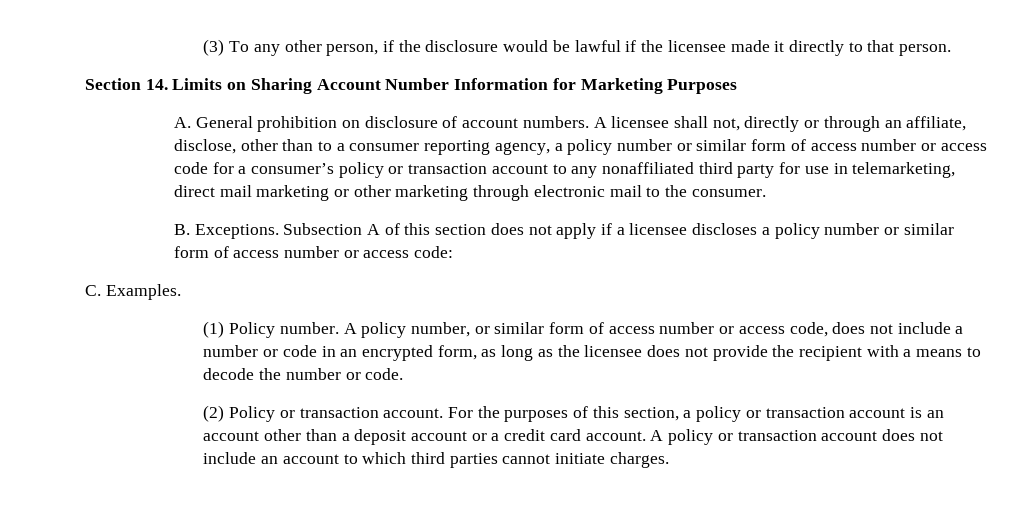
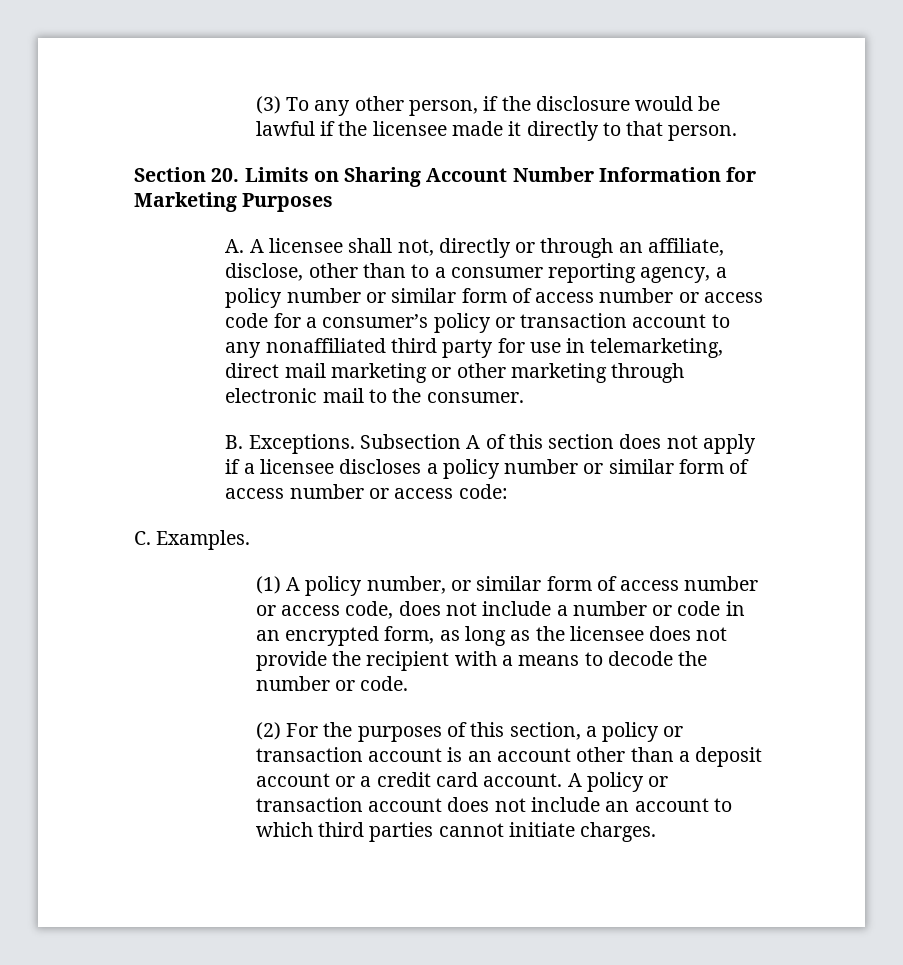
- Section 14. Limits on Sharing Account Number Information for Marketing Purposes
+ Section 20. Limits on Sharing Account Number Information for Marketing Purposes
- A. General prohibition on disclosure of account numbers. A licensee shall not, directly or through an affiliate, disclose, other than to a consumer reporting agency, a policy number or similar form of access number or access code for a consumer’s policy or transaction account to any nonaffiliated third party for use in telemarketing, direct mail marketing or other marketing through electronic mail to the consumer.
+ A. A licensee shall not, directly or through an affiliate, disclose, other than to a consumer reporting agency, a policy number or similar form of access number or access code for a consumer’s policy or transaction account to any nonaffiliated third party for use in telemarketing, direct mail marketing or other marketing through electronic mail to the consumer.
- (1) Policy number. A policy number, or similar form of access number or access code, does not include a number or code in an encrypted form, as long as the licensee does not provide the recipient with a means to decode the number or code.
+ (1) A policy number, or similar form of access number or access code, does not include a number or code in an encrypted form, as long as the licensee does not provide the recipient with a means to decode the number or code.
- (2) Policy or transaction account. For the purposes of this section, a policy or transaction account is an account other than a deposit account or a credit card account.
+ (2) For the purposes of this section, a policy or transaction account is an account other than a deposit account or a credit card account.

